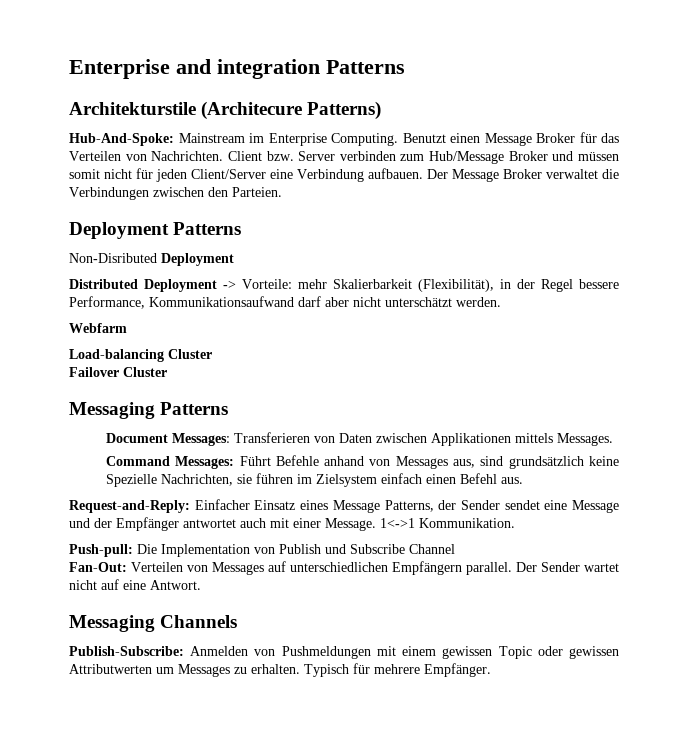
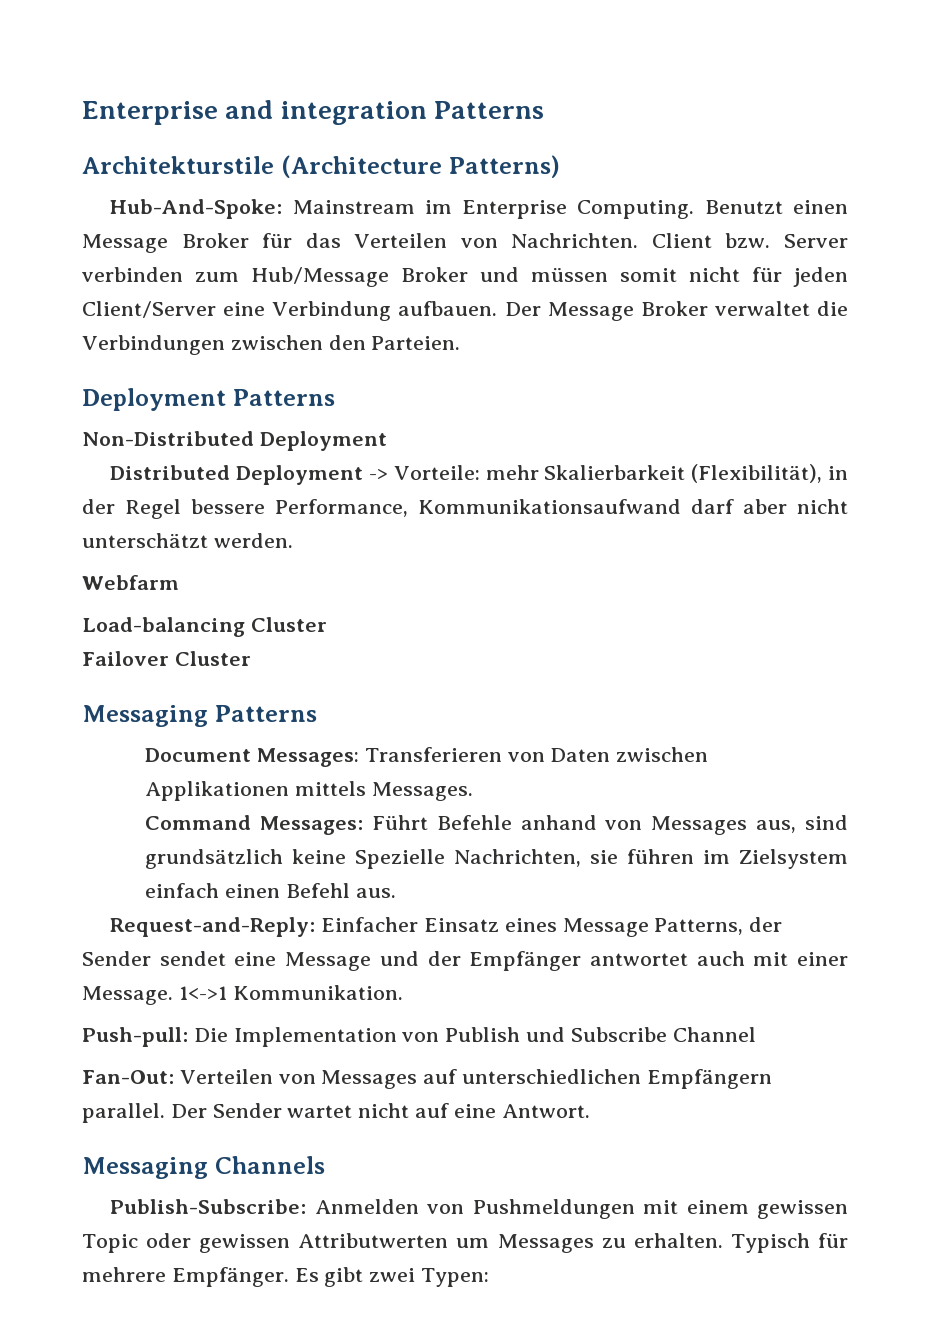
- Architekturstile (Architecure Patterns)
+ Architekturstile (Architecture Patterns)
- Non-Disributed Deployment
+ Non-Distributed Deployment
+ Es gibt zwei Typen:

